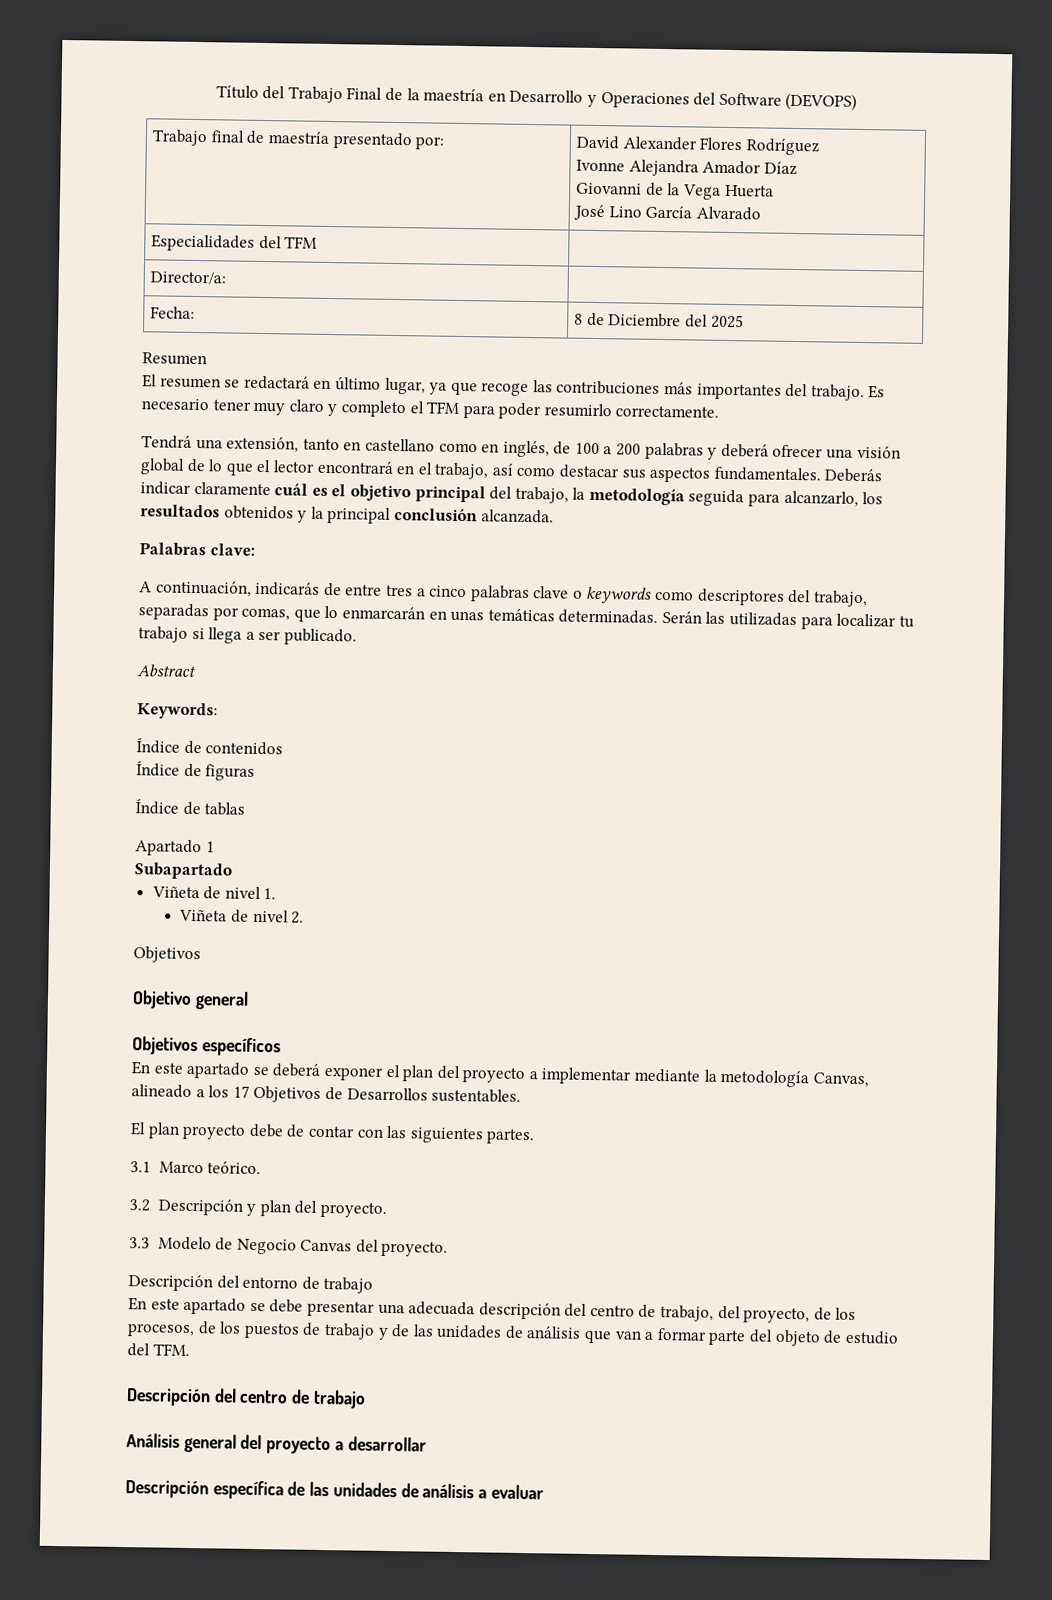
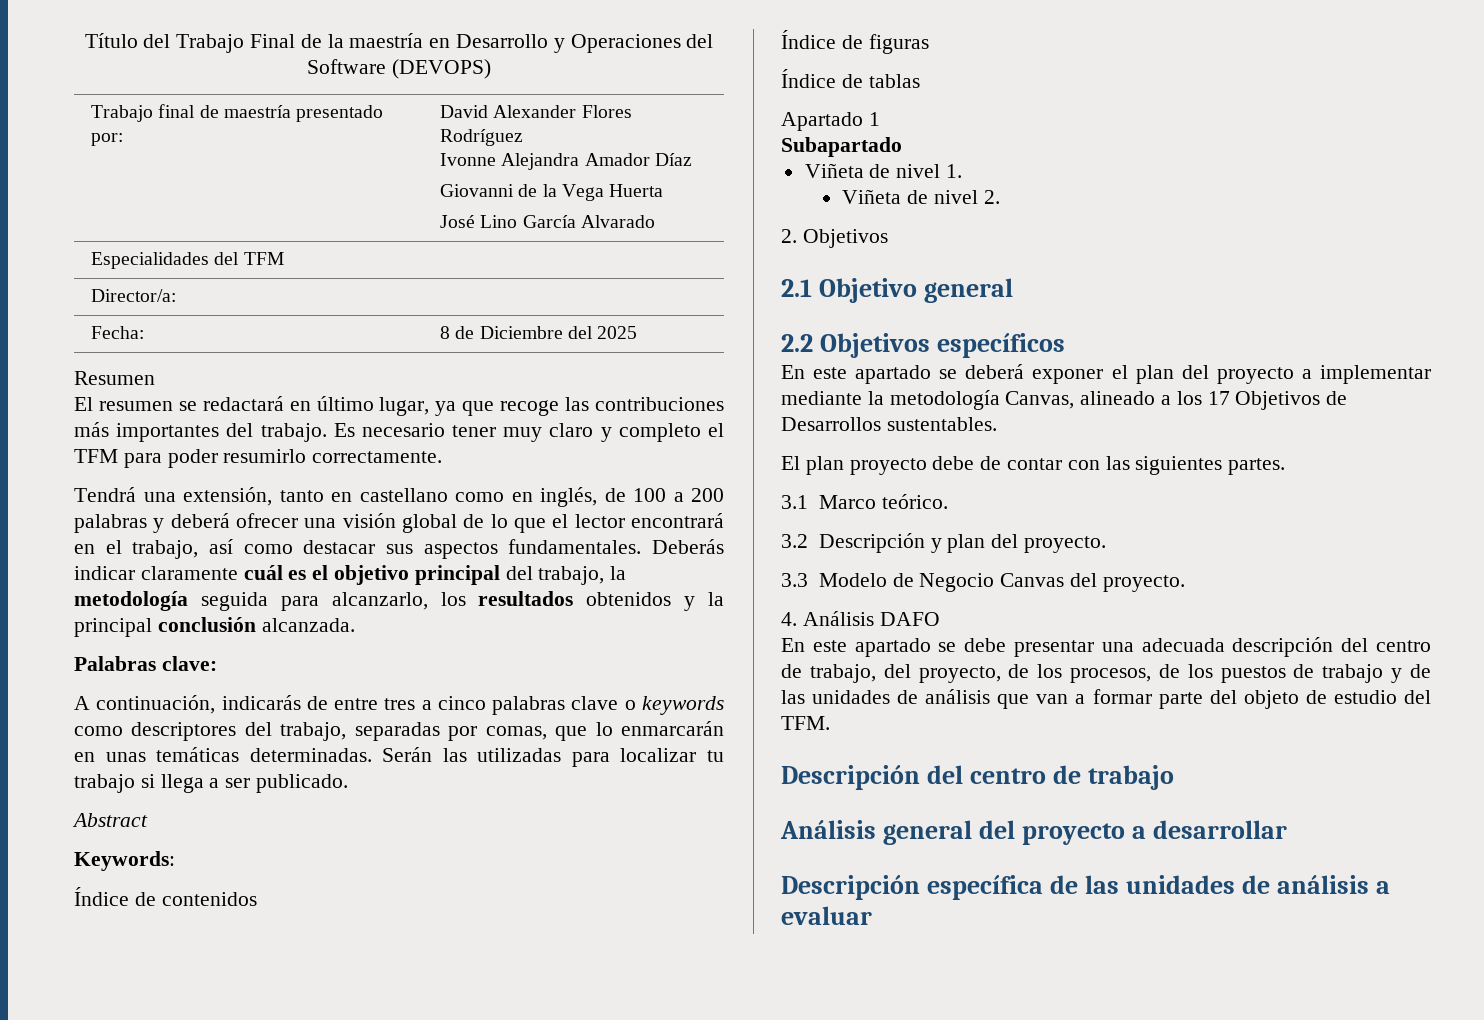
  Viñeta de nivel 2.
- Objetivos
+ 2. Objetivos
- Objetivo general
+ 2.1 Objetivo general
- Objetivos específicos
+ 2.2 Objetivos específicos
- Descripción del entorno de trabajo
+ 4. Análisis DAFO

